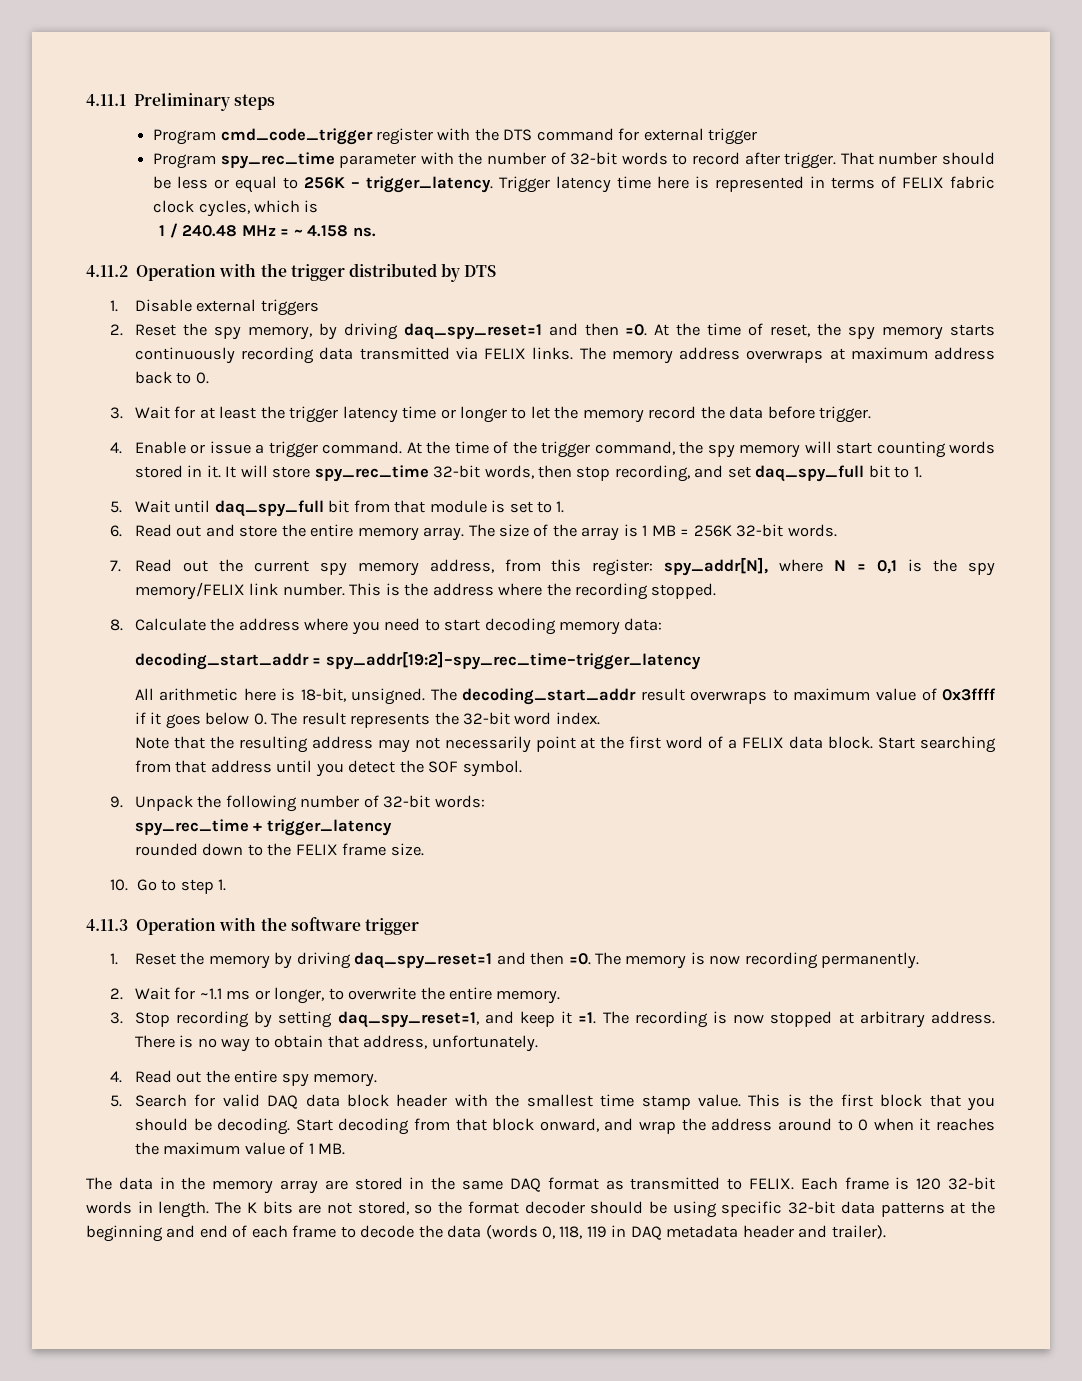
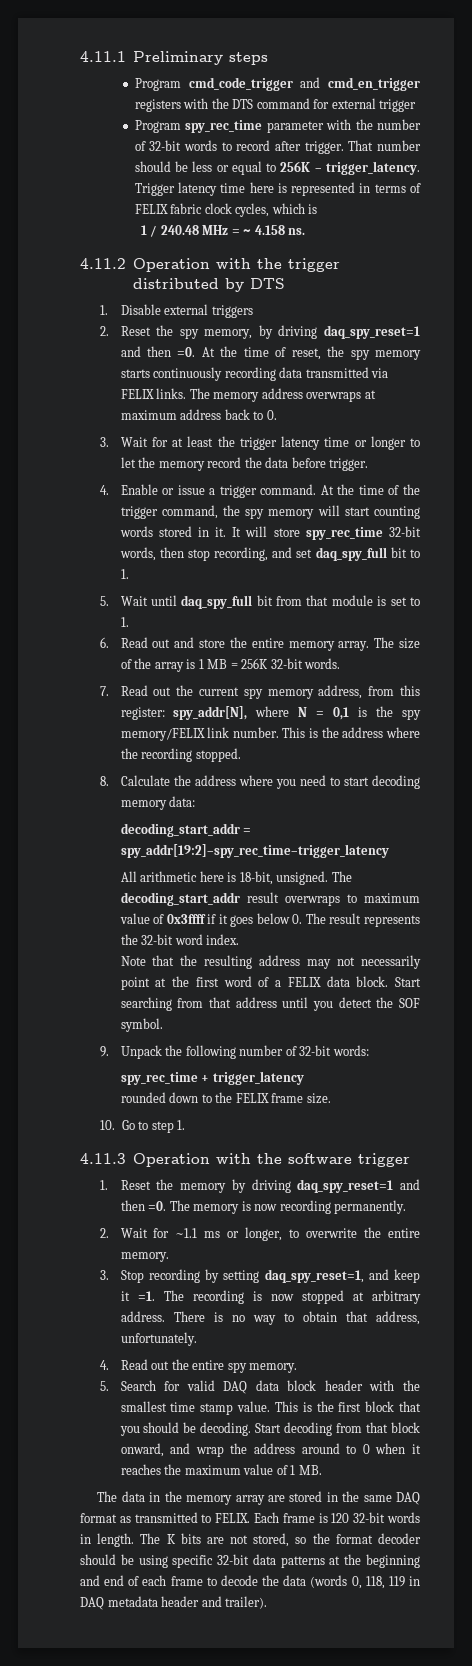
- Program cmd_code_trigger register with the DTS command for external trigger
+ Program cmd_code_trigger and cmd_en_trigger registers with the DTS command for external trigger

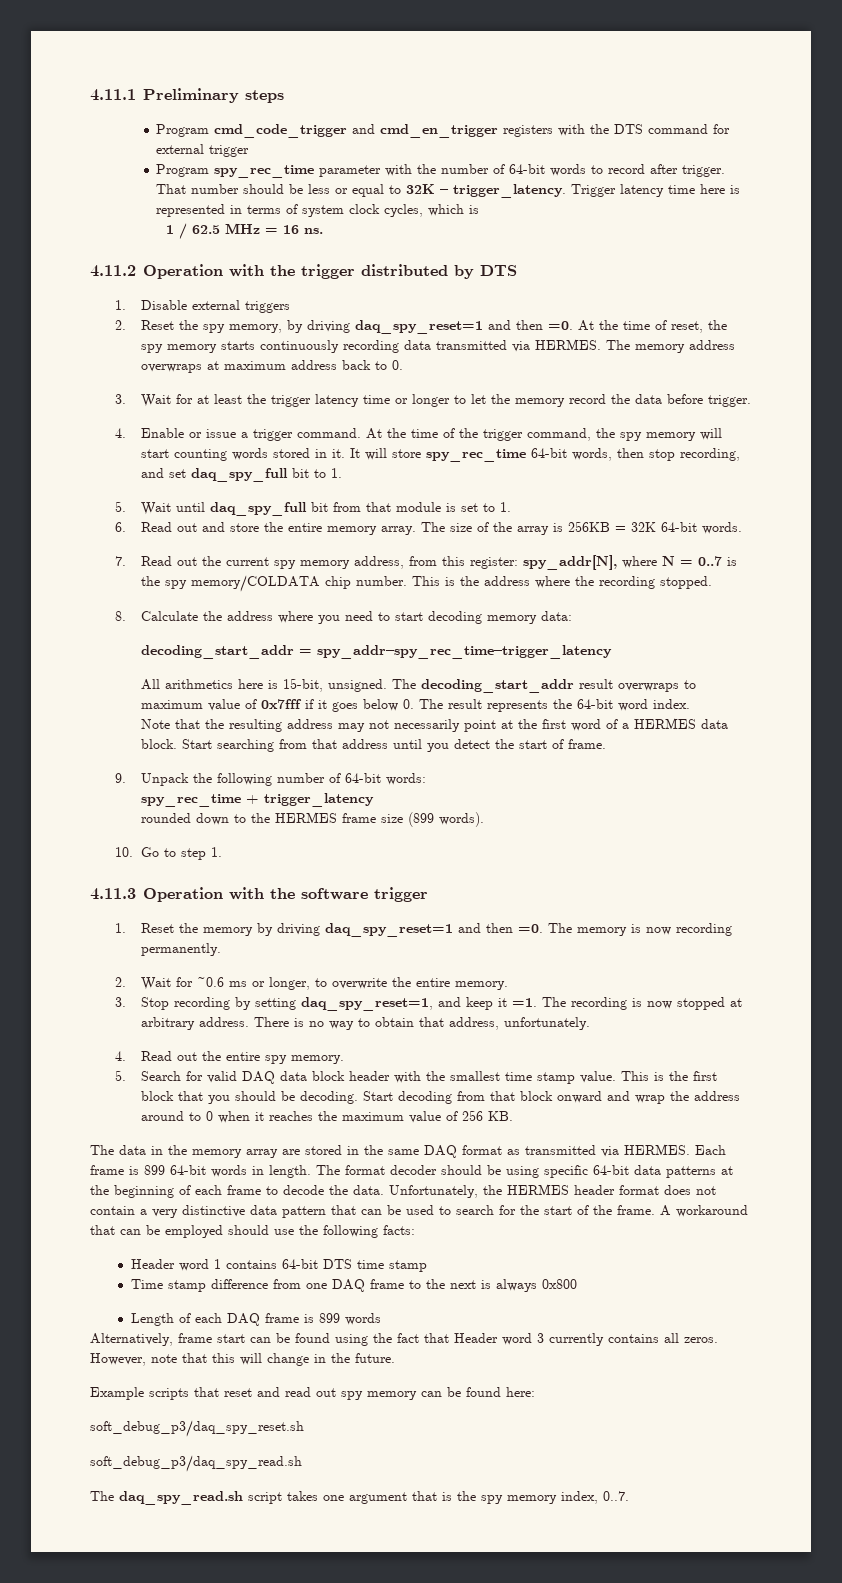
- Program spy_rec_time parameter with the number of 32-bit words to record after trigger.
+ Program spy_rec_time parameter with the number of 64-bit words to record after trigger.
- That number should be less or equal to 256K – trigger_latency.
+ That number should be less or equal to 32K – trigger_latency.
- Trigger latency time here is represented in terms of FELIX fabric clock cycles, which is
+ Trigger latency time here is represented in terms of system clock cycles, which is
- 1 / 240.48 MHz = ~ 4.158 ns.
+ 1 / 62.5 MHz = 16 ns.
- At the time of reset, the spy memory starts continuously recording data transmitted via FELIX links.
+ At the time of reset, the spy memory starts continuously recording data transmitted via HERMES.
- It will store spy_rec_time 32-bit words, then stop recording, and set daq_spy_full bit to 1.
+ It will store spy_rec_time 64-bit words, then stop recording, and set daq_spy_full bit to 1.
- The size of the array is 1 MB = 256K 32-bit words.
+ The size of the array is 256KB = 32K 64-bit words.
- 7. Read out the current spy memory address, from this register: spy_addr[N], where N = 0,1 is the spy memory/FELIX link number.
+ 7. Read out the current spy memory address, from this register: spy_addr[N], where N = 0..7 is the spy memory/COLDATA chip number.
- decoding_start_addr = spy_addr[19:2]–spy_rec_time–trigger_latency
+ decoding_start_addr = spy_addr–spy_rec_time–trigger_latency
- All arithmetic here is 18-bit, unsigned.
+ All arithmetics here is 15-bit, unsigned.
- The decoding_start_addr result overwraps to maximum value of 0x3ffff if it goes below 0. The result represents the 32-bit word index.
+ The decoding_start_addr result overwraps to maximum value of 0x7fff if it goes below 0. The result represents the 64-bit word index.
- Note that the resulting address may not necessarily point at the first word of a FELIX data block.
+ Note that the resulting address may not necessarily point at the first word of a HERMES data block.
- Start searching from that address until you detect the SOF symbol.
+ Start searching from that address until you detect the start of frame.
- 9. Unpack the following number of 32-bit words:
+ 9. Unpack the following number of 64-bit words:
- rounded down to the FELIX frame size.
+ rounded down to the HERMES frame size (899 words).
- 2. Wait for ~1.1 ms or longer, to overwrite the entire memory.
+ 2. Wait for ~0.6 ms or longer, to overwrite the entire memory.
- Start decoding from that block onward, and wrap the address around to 0 when it reaches the maximum value of 1 MB.
+ Start decoding from that block onward and wrap the address around to 0 when it reaches the maximum value of 256 KB.
- The data in the memory array are stored in the same DAQ format as transmitted to FELIX.
+ The data in the memory array are stored in the same DAQ format as transmitted via HERMES.
- Each frame is 120 32-bit words in length.
+ Each frame is 899 64-bit words in length.
- The K bits are not stored, so the format decoder should be using specific 32-bit data patterns at the beginning and end of each frame to decode the data (words 0, 118, 119 in DAQ metadata header and trailer).
+ The format decoder should be using specific 64-bit data patterns at the beginning of each frame to decode the data. Unfortunately, the HERMES header format does not contain a very distinctive data pattern that can be used to search for the start of the frame. A workaround that can be employed should use the following facts:
+ Header word 1 contains 64-bit DTS time stamp
+ Time stamp difference from one DAQ frame to the next is always 0x800
+ Length of each DAQ frame is 899 words
+ Alternatively, frame start can be found using the fact that Header word 3 currently contains all zeros. However, note that this will change in the future.
+ Example scripts that reset and read out spy memory can be found here:
+ soft_debug_p3/daq_spy_reset.sh
+ soft_debug_p3/daq_spy_read.sh
+ The daq_spy_read.sh script takes one argument that is the spy memory index, 0..7.

